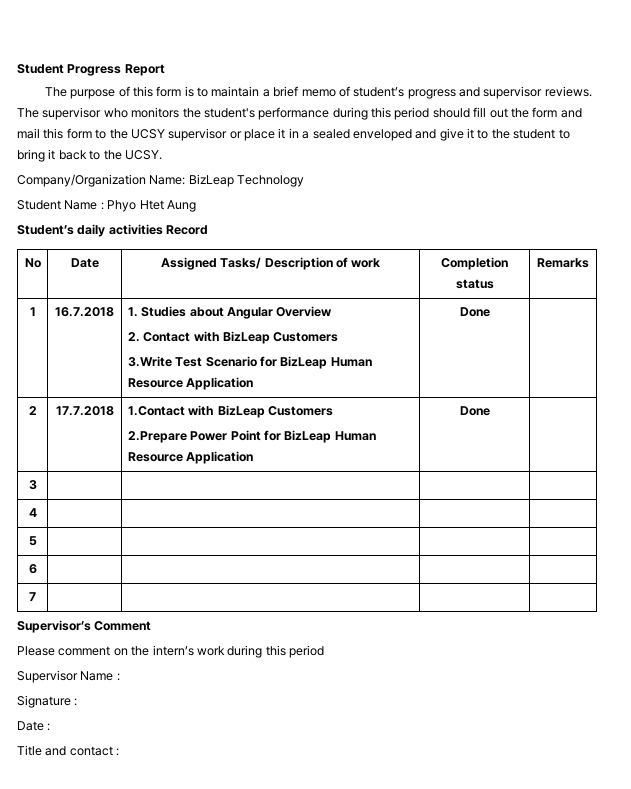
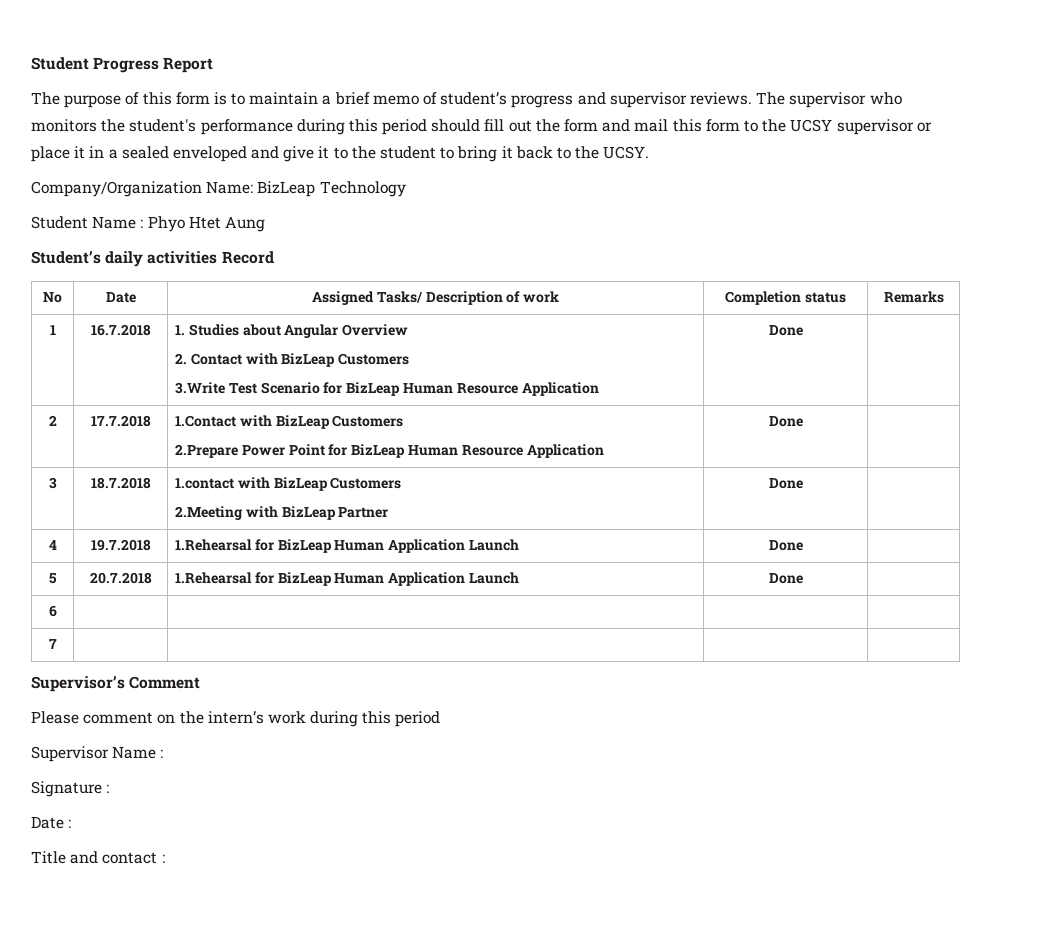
- 3 | | | |
- 4 | | | |
- 5 | | | |
+ 3 | 18.7.2018 | 1.contact with BizLeap Customers
+ 2.Meeting with BizLeap Partner | Done |
+ 4 | 19.7.2018 | 1.Rehearsal for BizLeap Human Application Launch | Done |
+ 5 | 20.7.2018 | 1.Rehearsal for BizLeap Human Application Launch | Done |

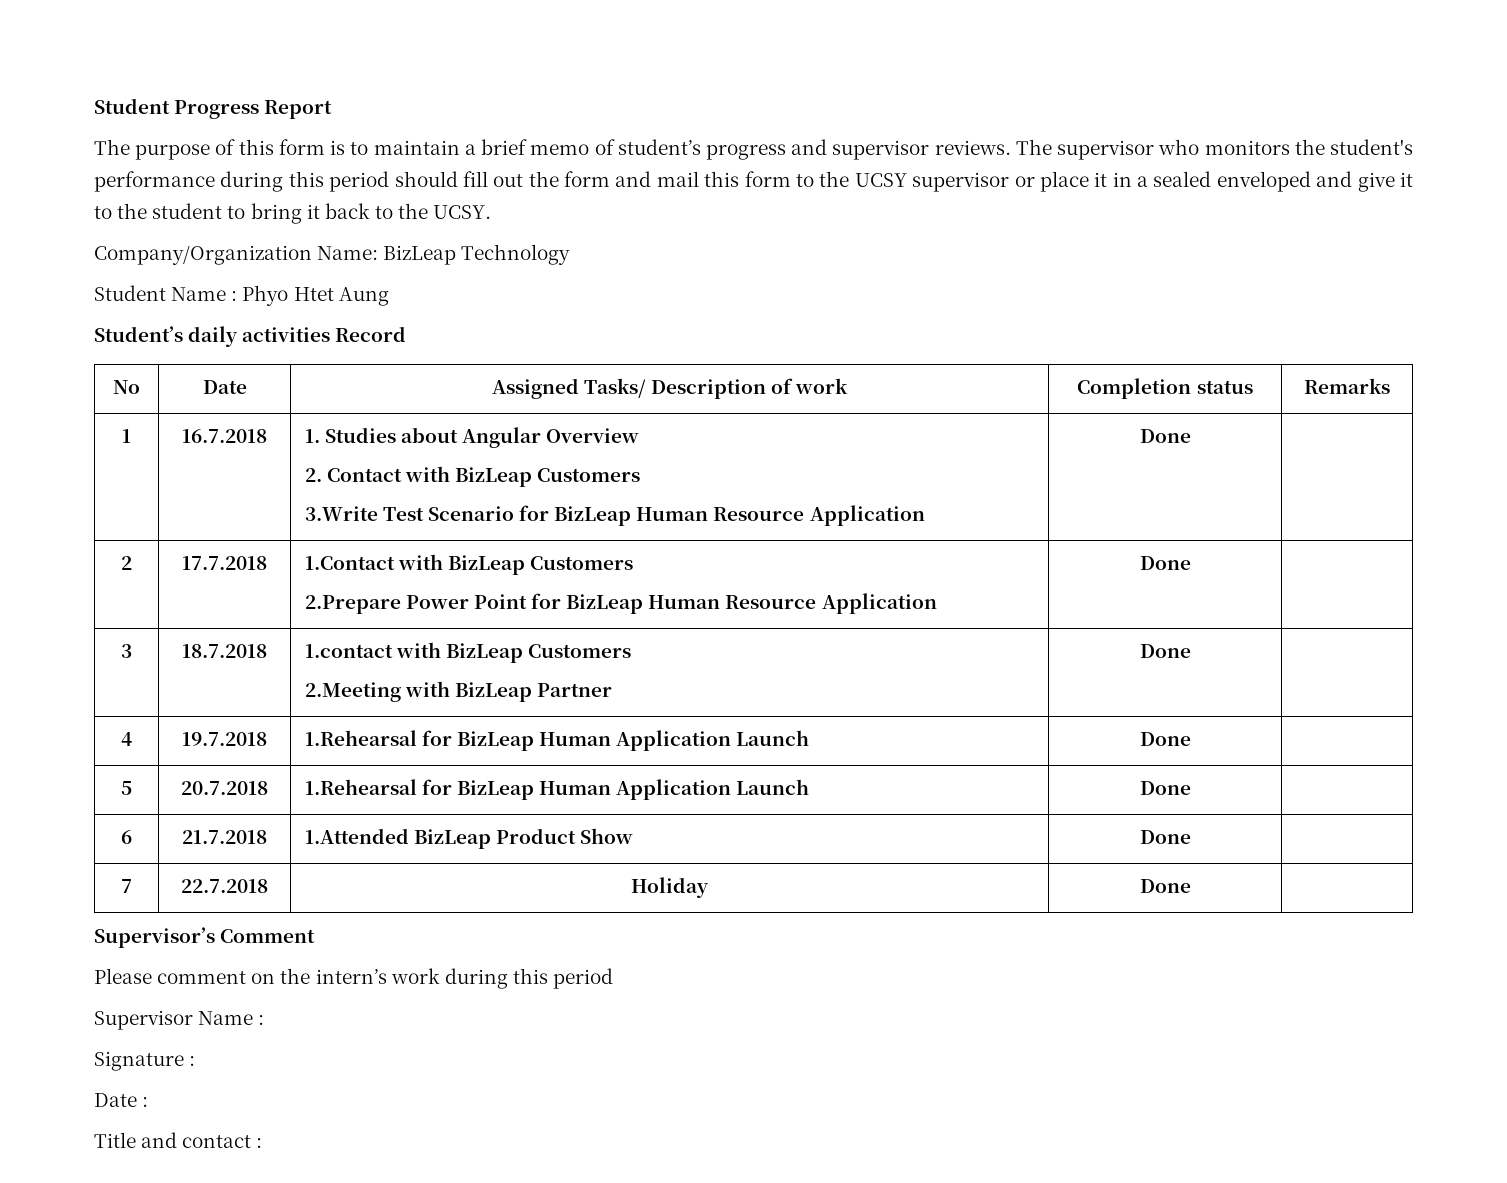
- 6 | | | |
- 7 | | | |
+ 6 | 21.7.2018 | 1.Attended BizLeap Product Show | Done |
+ 7 | 22.7.2018 | Holiday | Done |

